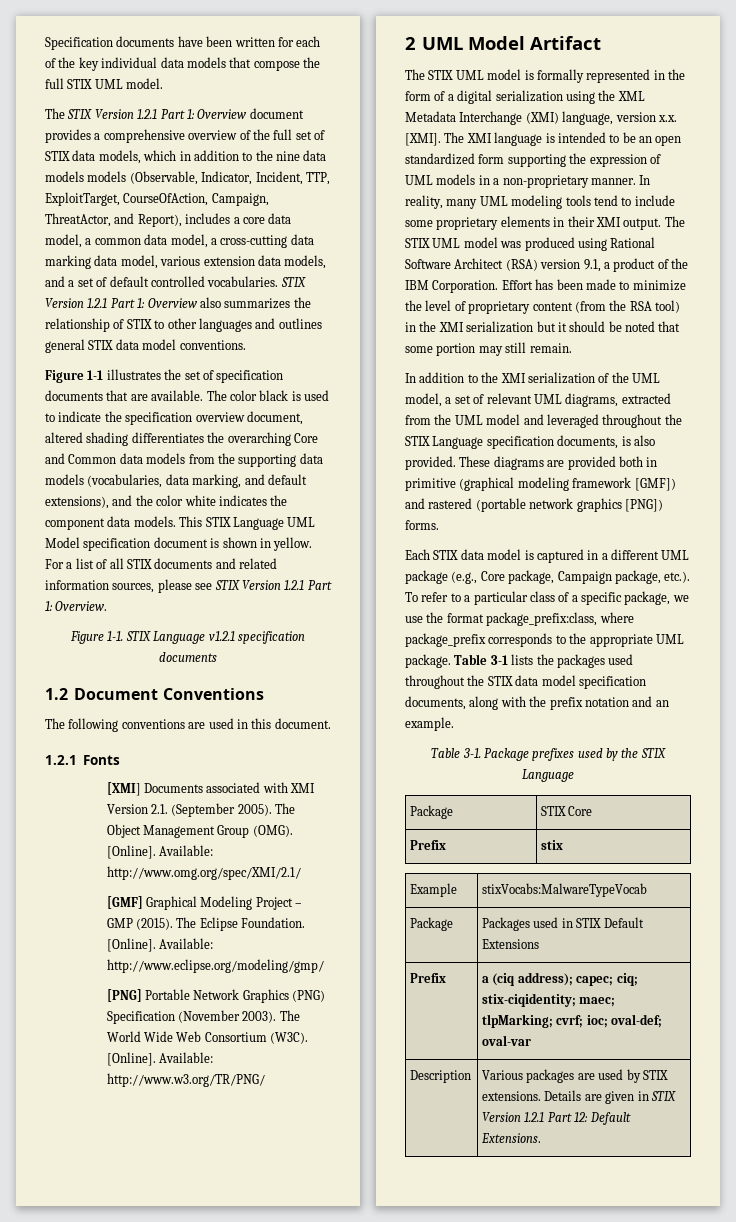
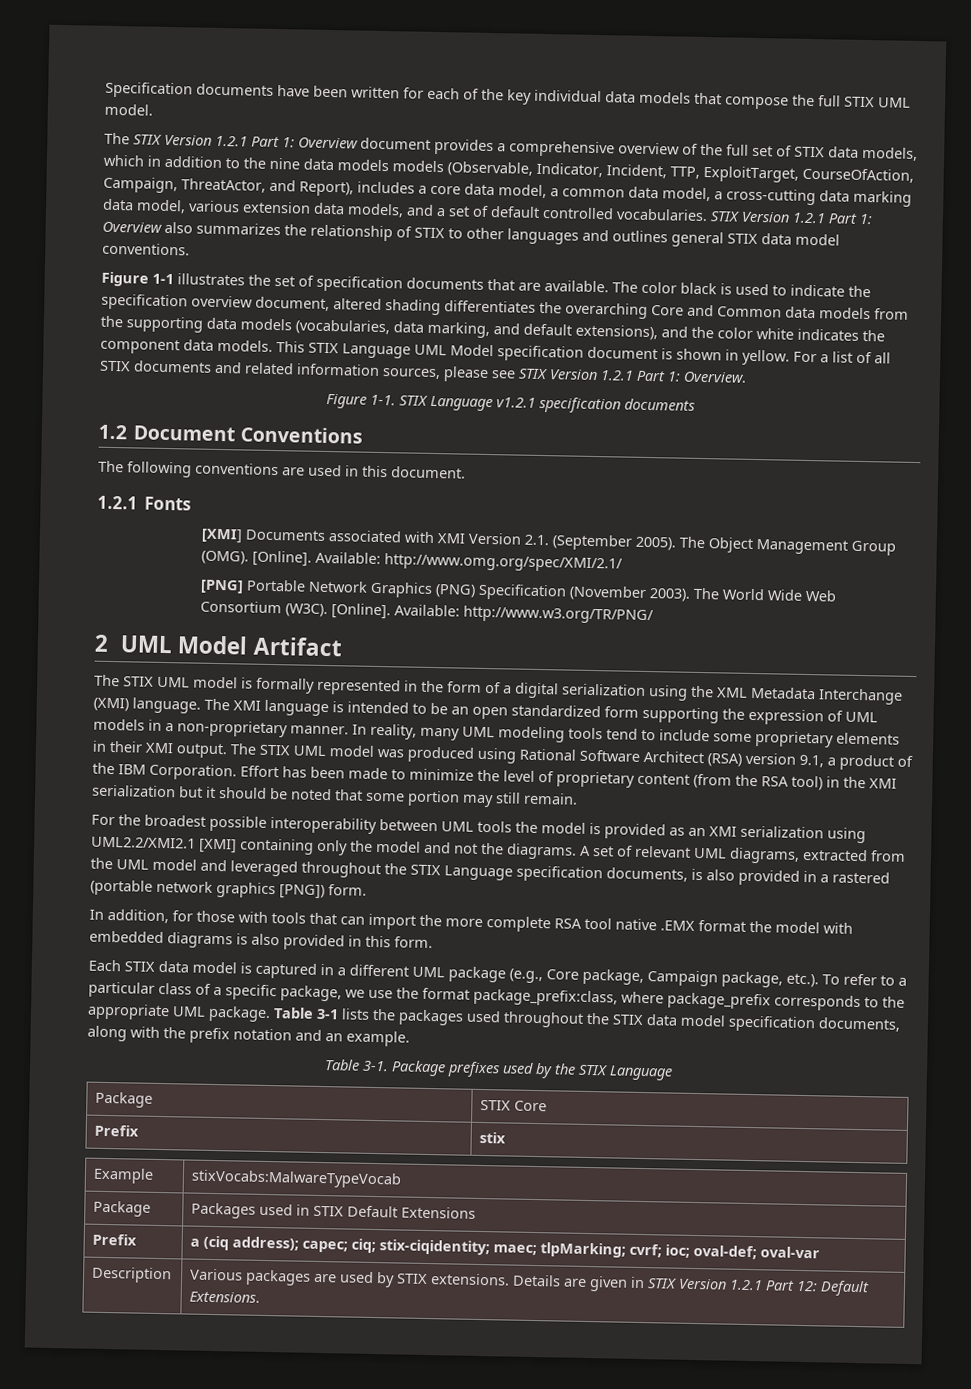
- [GMF] Graphical Modeling Project – GMP (2015). The Eclipse Foundation. [Online]. Available: http://www.eclipse.org/modeling/gmp/
- The STIX UML model is formally represented in the form of a digital serialization using the XML Metadata Interchange (XMI) language, version x.x. [XMI].
+ The STIX UML model is formally represented in the form of a digital serialization using the XML Metadata Interchange (XMI) language.
- In addition to the XMI serialization of the UML model, a set of relevant UML diagrams, extracted from the UML model and leveraged throughout the STIX Language specification documents, is also provided. These diagrams are provided both in primitive (graphical modeling framework [GMF]) and rastered (portable network graphics [PNG]) forms.
+ For the broadest possible interoperability between UML tools the model is provided as an XMI serialization using UML2.2/XMI2.1 [XMI] containing only the model and not the diagrams. A set of relevant UML diagrams, extracted from the UML model and leveraged throughout the STIX Language specification documents, is also provided in a rastered (portable network graphics [PNG]) form.
+ In addition, for those with tools that can import the more complete RSA tool native .EMX format the model with embedded diagrams is also provided in this form.

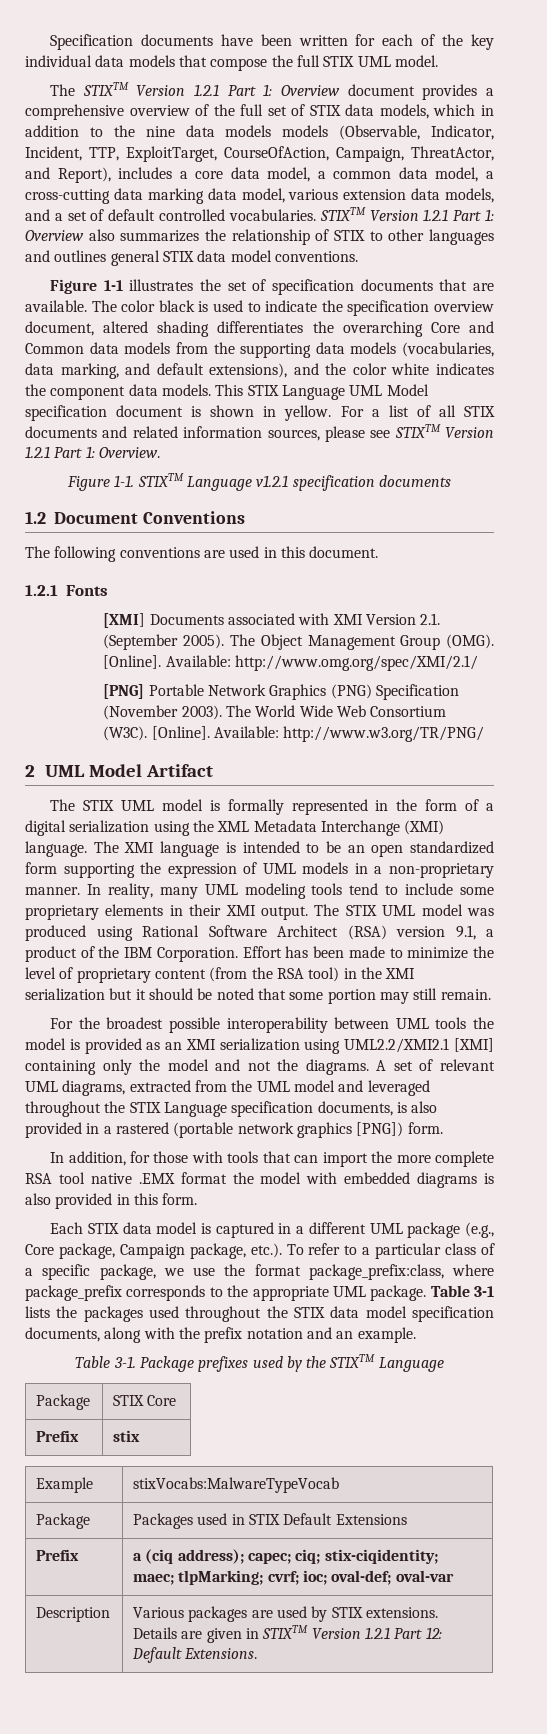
- The STIX Version 1.2.1 Part 1:
+ The STIXTM Version 1.2.1 Part 1:
- STIX Version 1.2.1 Part 1: Overview also summarizes the relationship of STIX to other languages and outlines general STIX data model conventions.
+ STIXTM Version 1.2.1 Part 1: Overview also summarizes the relationship of STIX to other languages and outlines general STIX data model conventions.
- For a list of all STIX documents and related information sources, please see STIX Version 1.2.1 Part 1: Overview.
+ For a list of all STIX documents and related information sources, please see STIXTM Version 1.2.1 Part 1: Overview.
- STIX Language v1.2.1 specification documents
+ STIXTM Language v1.2.1 specification documents
- Package prefixes used by the STIX Language
+ Package prefixes used by the STIXTM Language
- Description | Various packages are used by STIX extensions. Details are given in STIX Version 1.2.1 Part 12: Default Extensions.
+ Description | Various packages are used by STIX extensions. Details are given in STIXTM Version 1.2.1 Part 12: Default Extensions.

